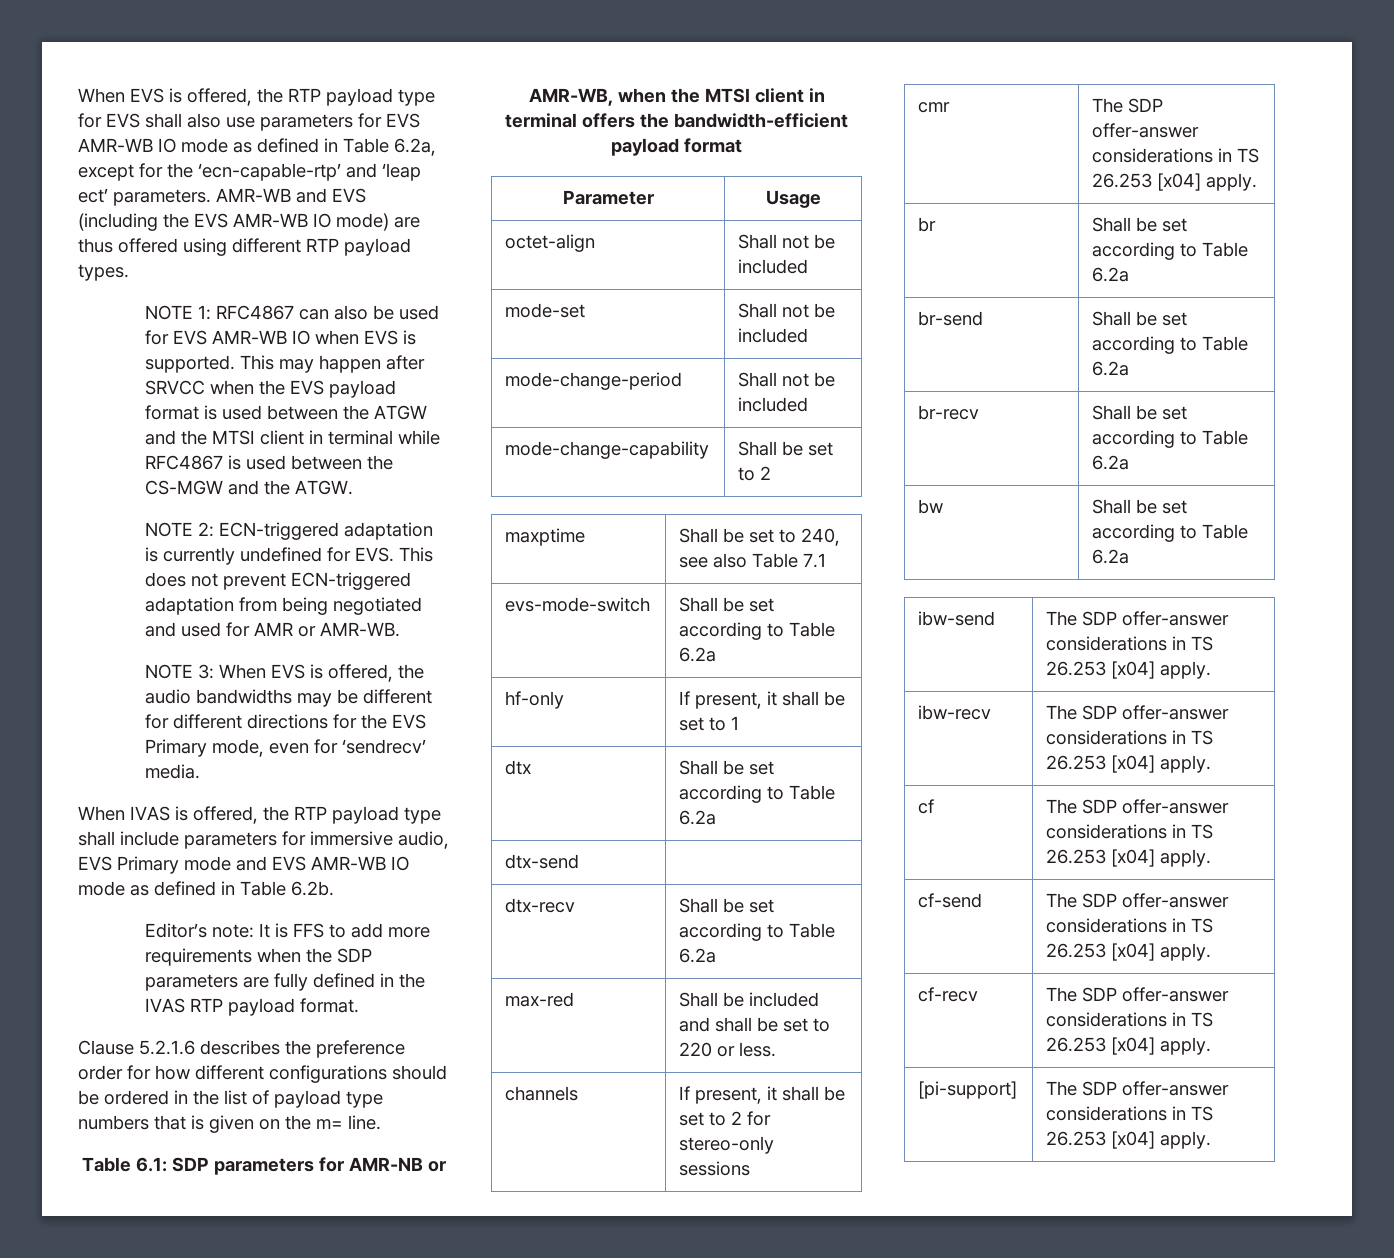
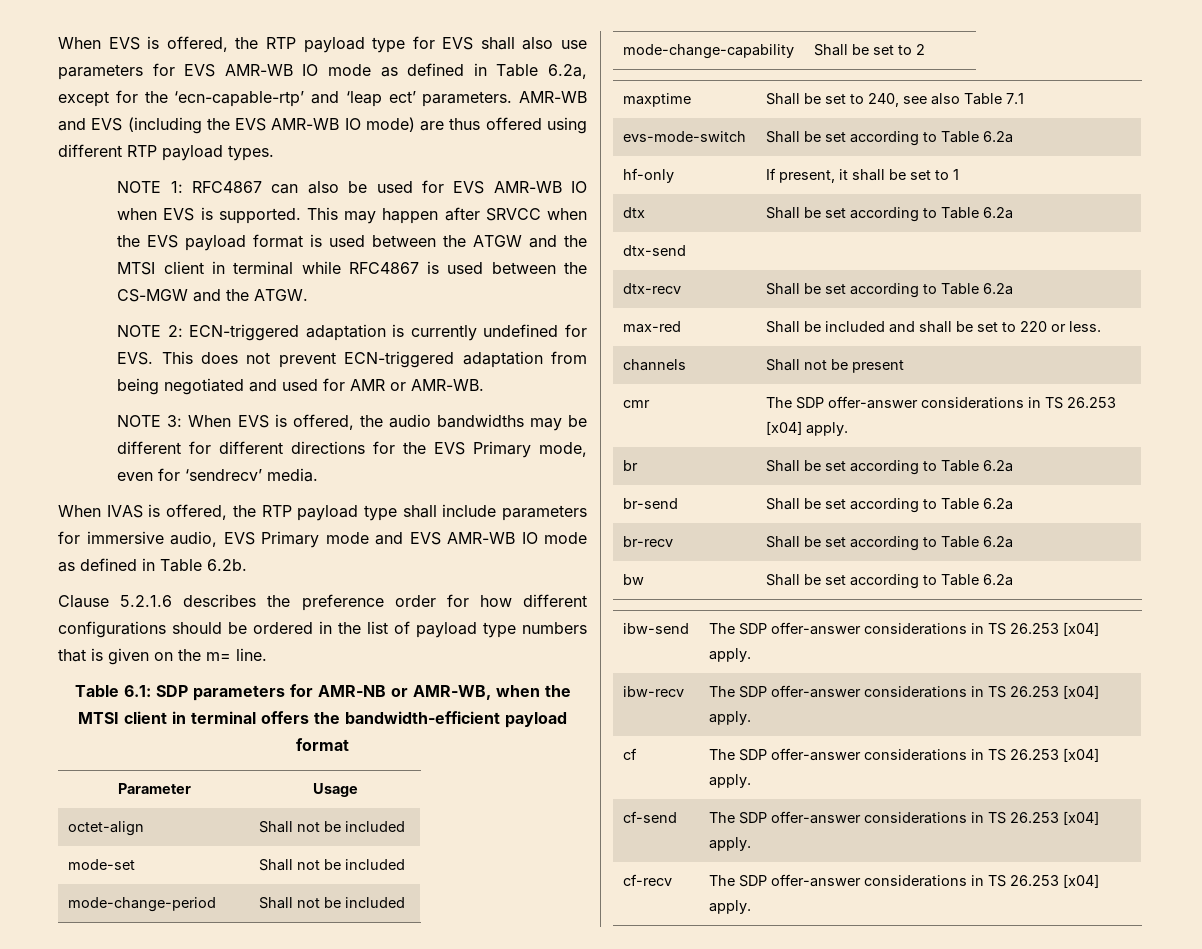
- Editor’s note: It is FFS to add more requirements when the SDP parameters are fully defined in the IVAS RTP payload format.
- channels | If present, it shall be set to 2 for stereo-only sessions
+ channels | Shall not be present
- [pi-support] | The SDP offer-answer considerations in TS 26.253 [x04] apply.

